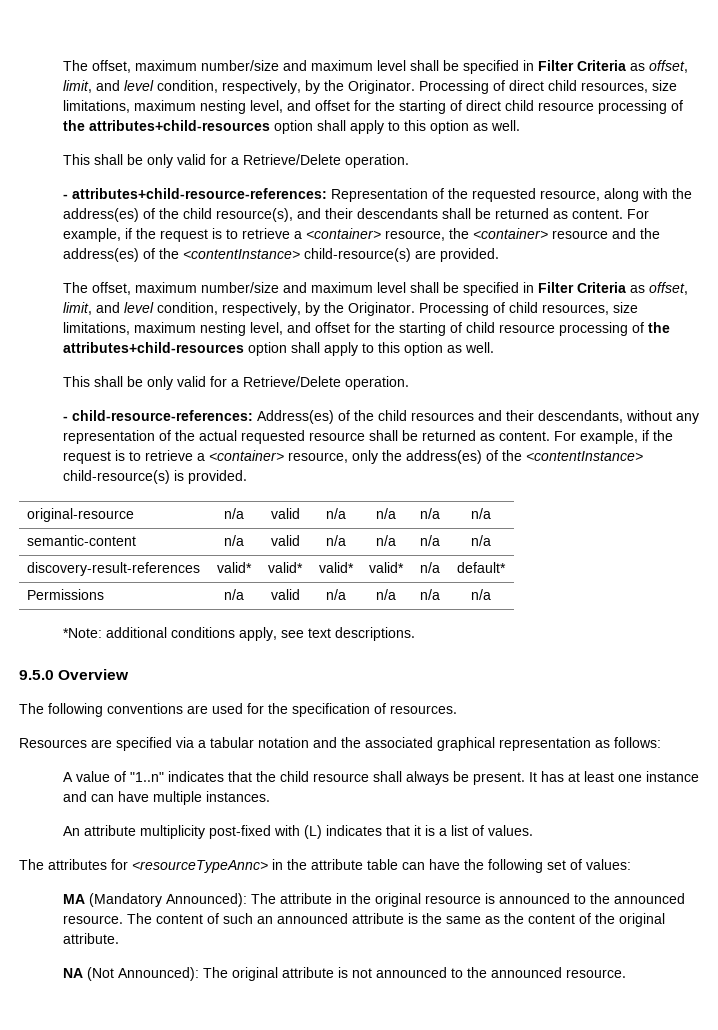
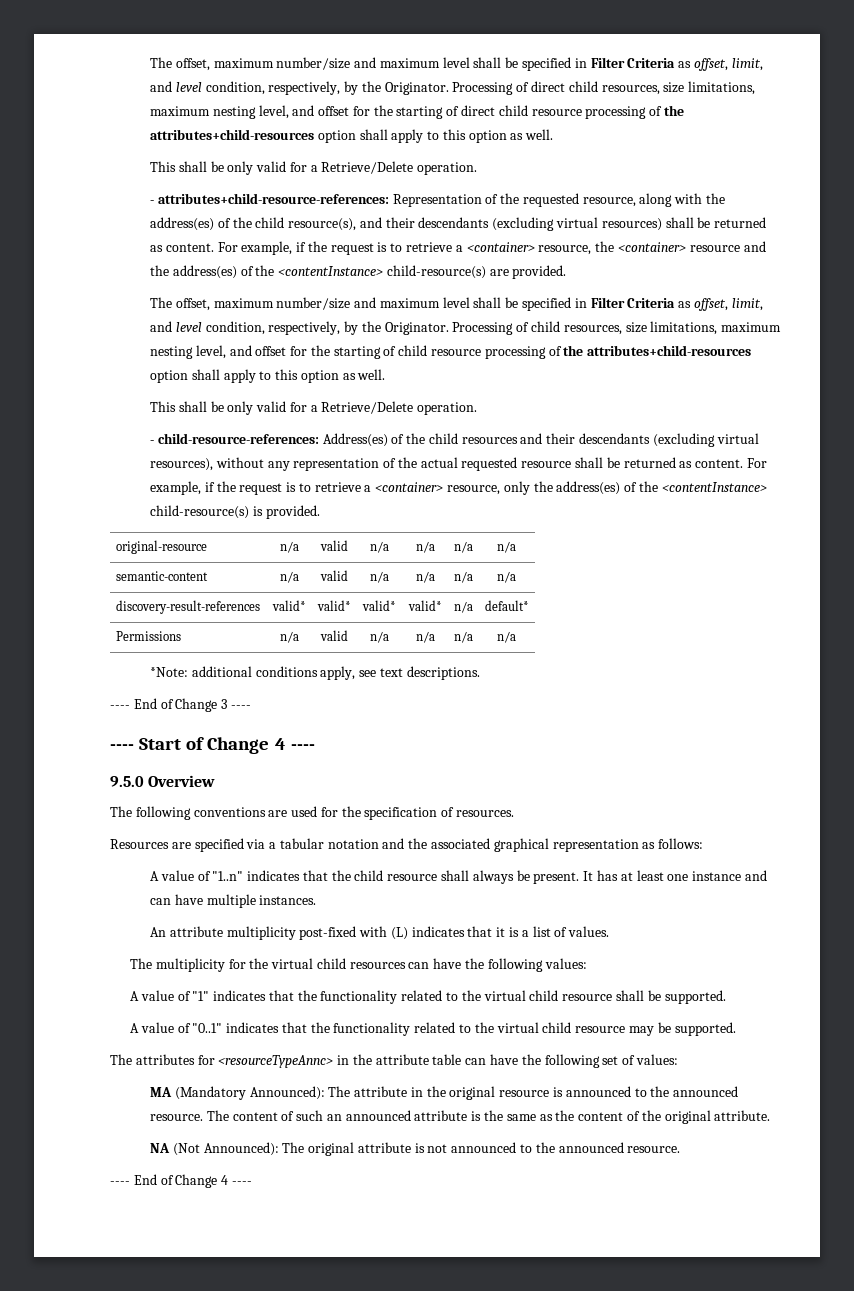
- - attributes+child-resource-references: Representation of the requested resource, along with the address(es) of the child resource(s), and their descendants shall be returned as content.
+ - attributes+child-resource-references: Representation of the requested resource, along with the address(es) of the child resource(s), and their descendants (excluding virtual resources) shall be returned as content.
- - child-resource-references: Address(es) of the child resources and their descendants, without any representation of the actual requested resource shall be returned as content.
+ - child-resource-references: Address(es) of the child resources and their descendants (excluding virtual resources), without any representation of the actual requested resource shall be returned as content.
+ ---- End of Change 3 ----
+ ---- Start of Change 4 ----
+ The multiplicity for the virtual child resources can have the following values:
+ A value of "1" indicates that the functionality related to the virtual child resource shall be supported.
+ A value of "0..1" indicates that the functionality related to the virtual child resource may be supported.
+ ---- End of Change 4 ----

